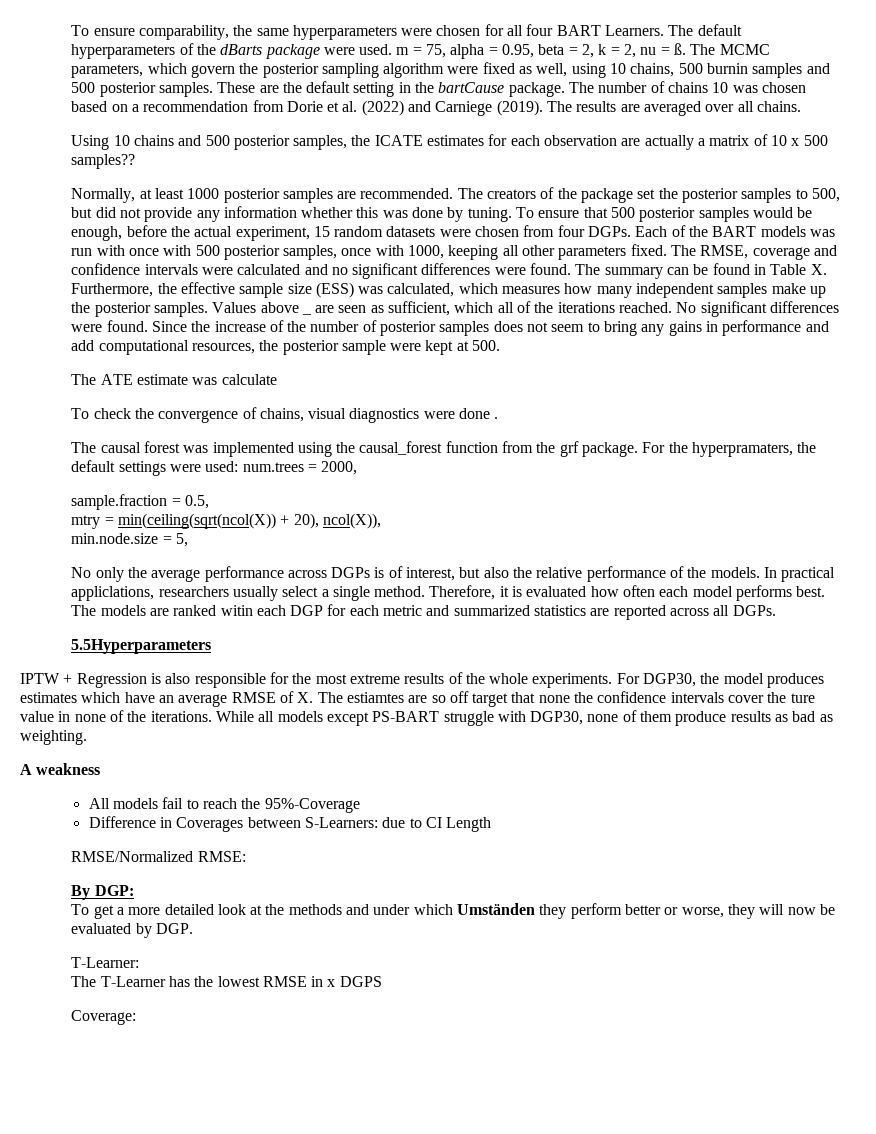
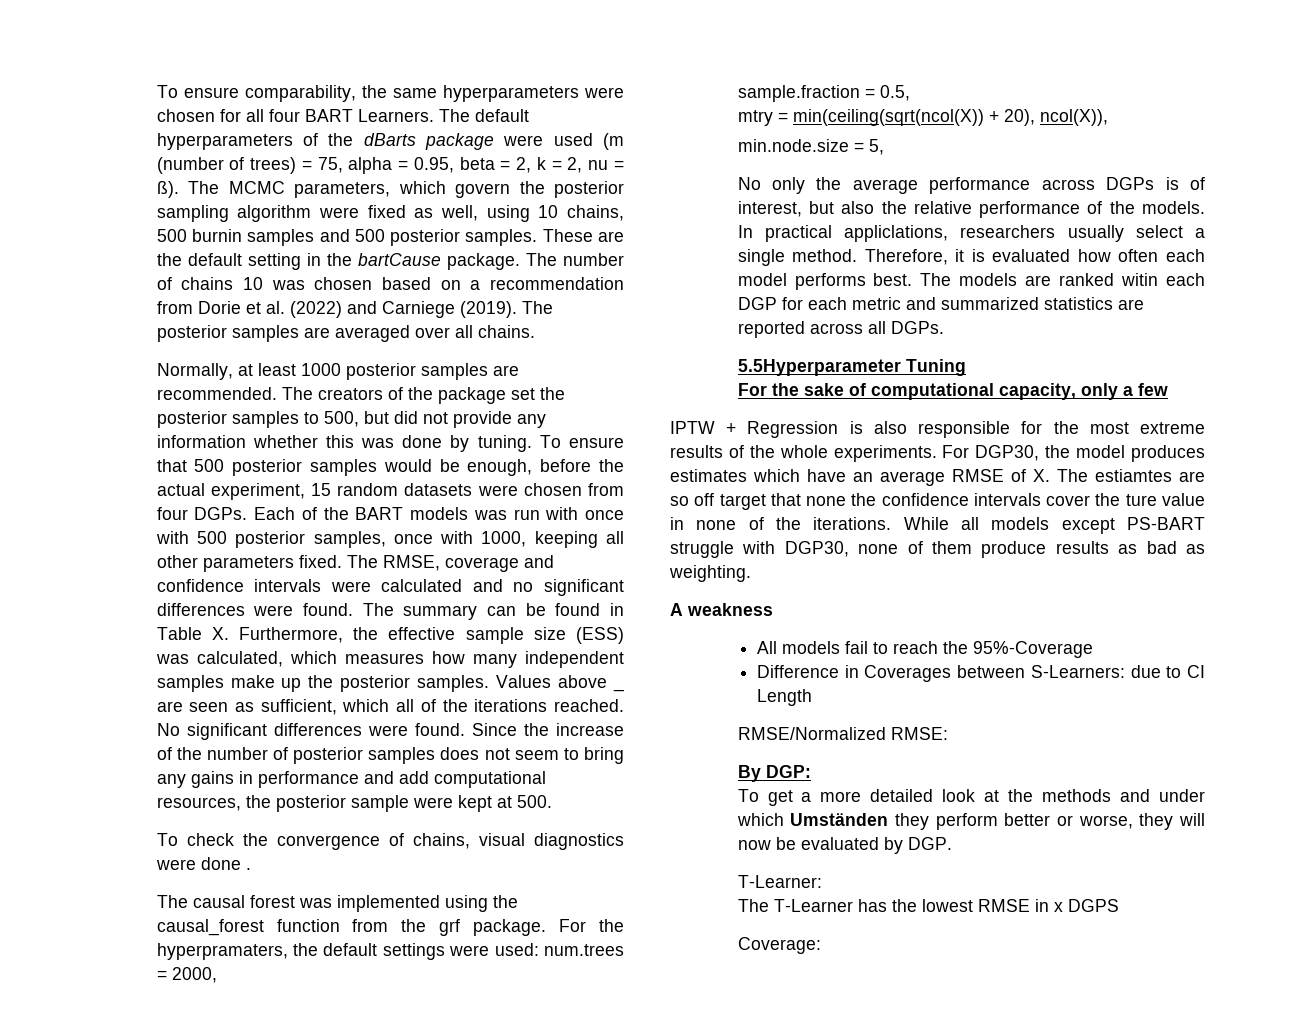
- The default hyperparameters of the dBarts package were used. m = 75, alpha = 0.95, beta = 2, k = 2, nu = ß.
+ The default hyperparameters of the dBarts package were used (m (number of trees) = 75, alpha = 0.95, beta = 2, k = 2, nu = ß).
- The results are averaged over all chains.
+ The posterior samples are averaged over all chains.
- Using 10 chains and 500 posterior samples, the ICATE estimates for each observation are actually a matrix of 10 x 500 samples??
- The ATE estimate was calculate
- 5.5Hyperparameters
+ 5.5Hyperparameter Tuning
+ For the sake of computational capacity, only a few

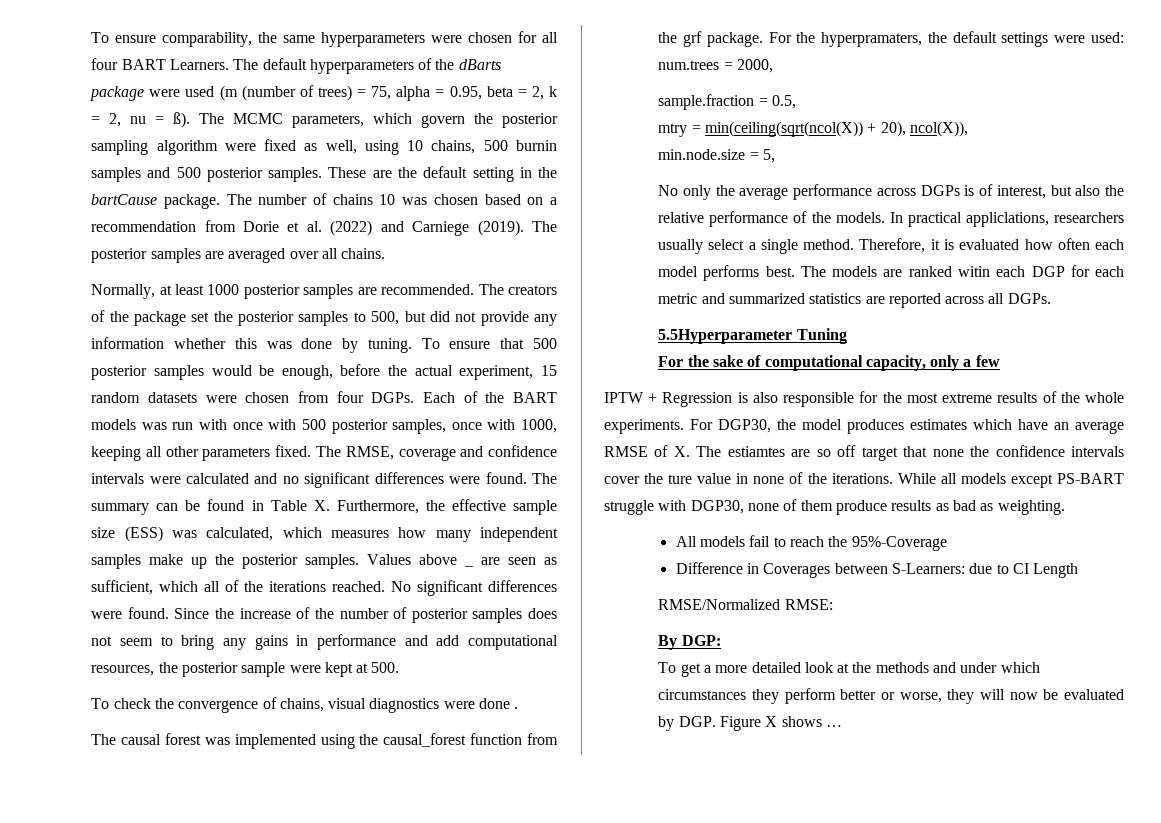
- A weakness
- To get a more detailed look at the methods and under which Umständen they perform better or worse, they will now be evaluated by DGP.
- T-Learner:
- The T-Learner has the lowest RMSE in x DGPS
- Coverage:
+ To get a more detailed look at the methods and under which circumstances they perform better or worse, they will now be evaluated by DGP. Figure X shows …

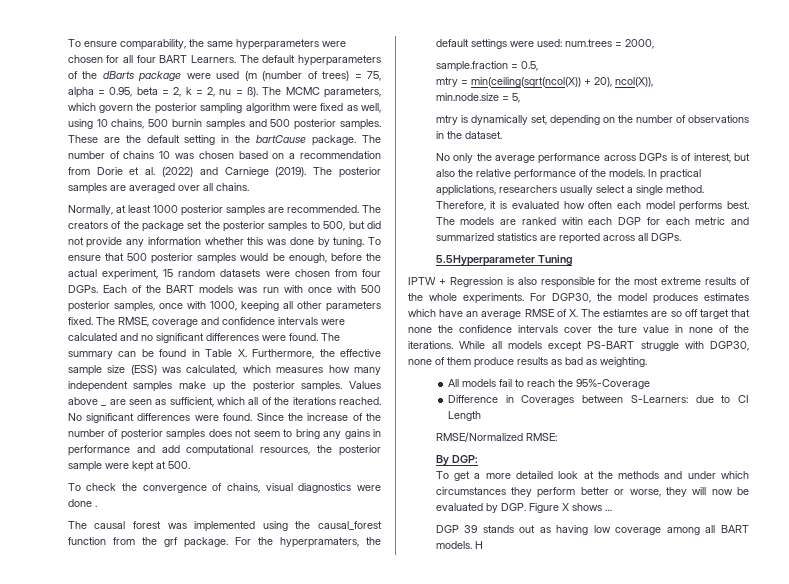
+ mtry is dynamically set, depending on the number of observations in the dataset.
- For the sake of computational capacity, only a few
+ DGP 39 stands out as having low coverage among all BART models. H

